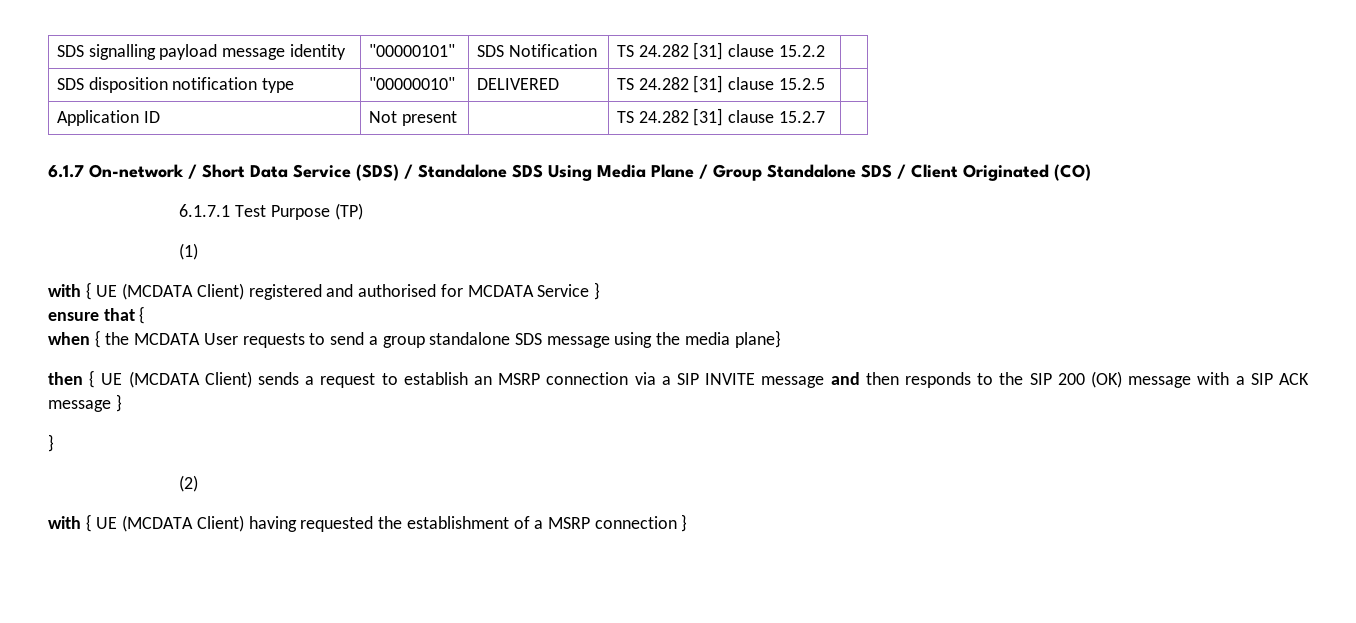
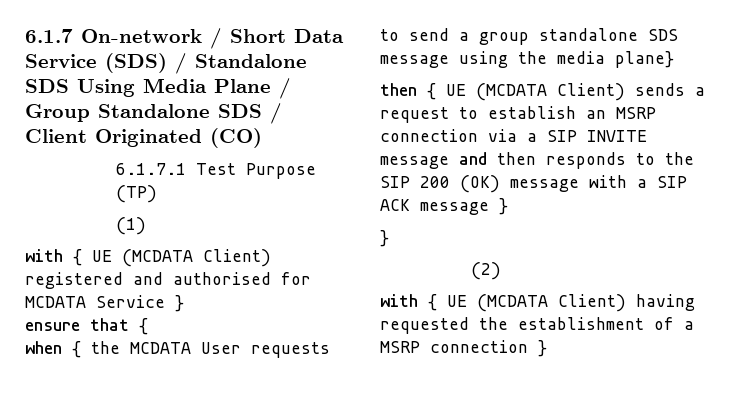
- SDS signalling payload message identity | "00000101" | SDS Notification | TS 24.282 [31] clause 15.2.2 |
- SDS disposition notification type | "00000010" | DELIVERED | TS 24.282 [31] clause 15.2.5 |
- Application ID | Not present | | TS 24.282 [31] clause 15.2.7 |

